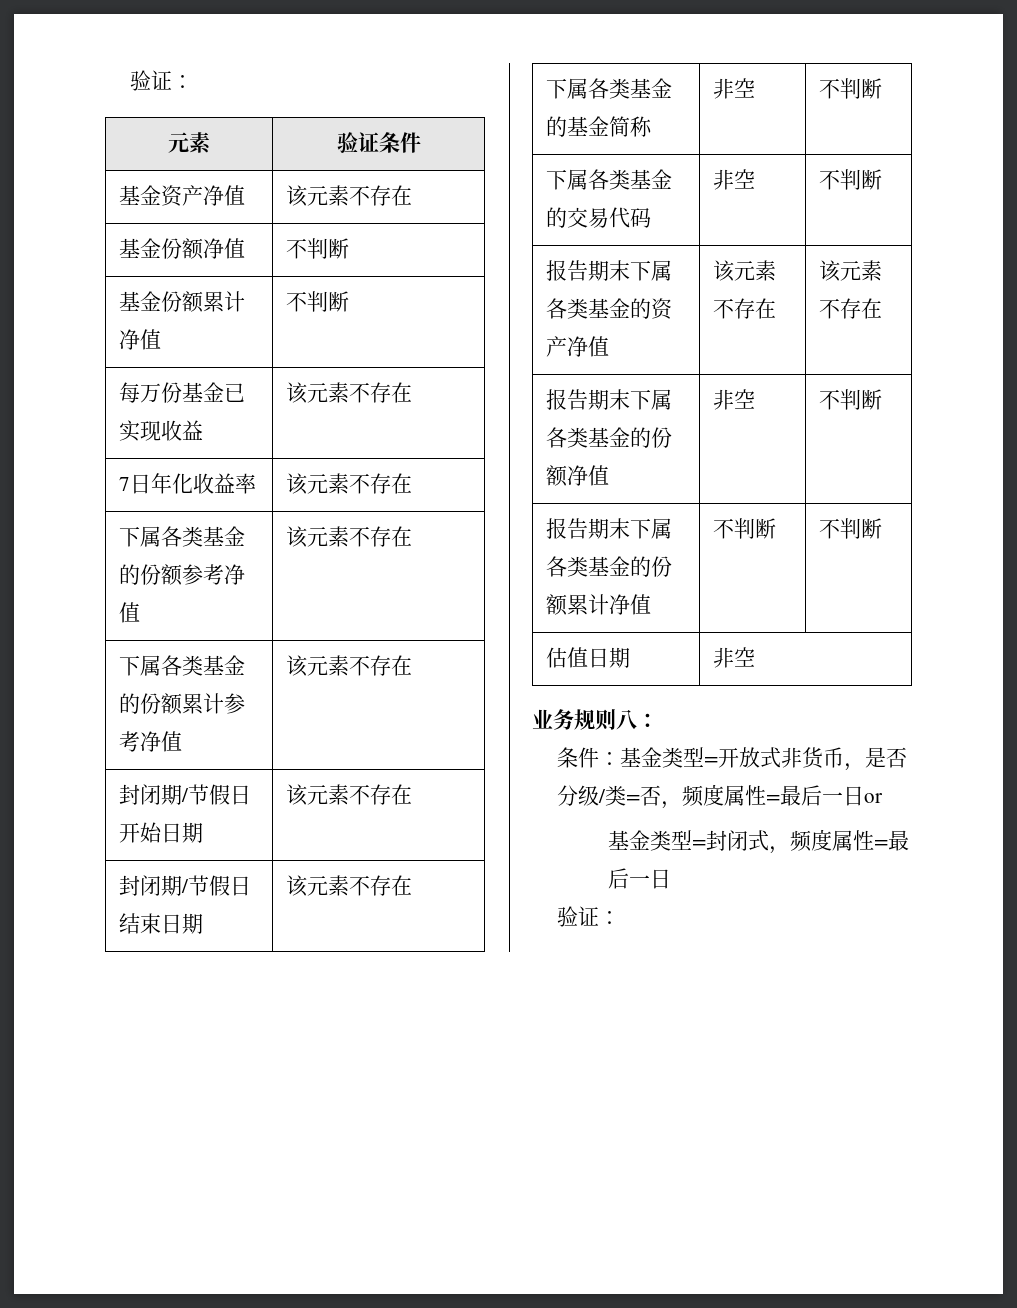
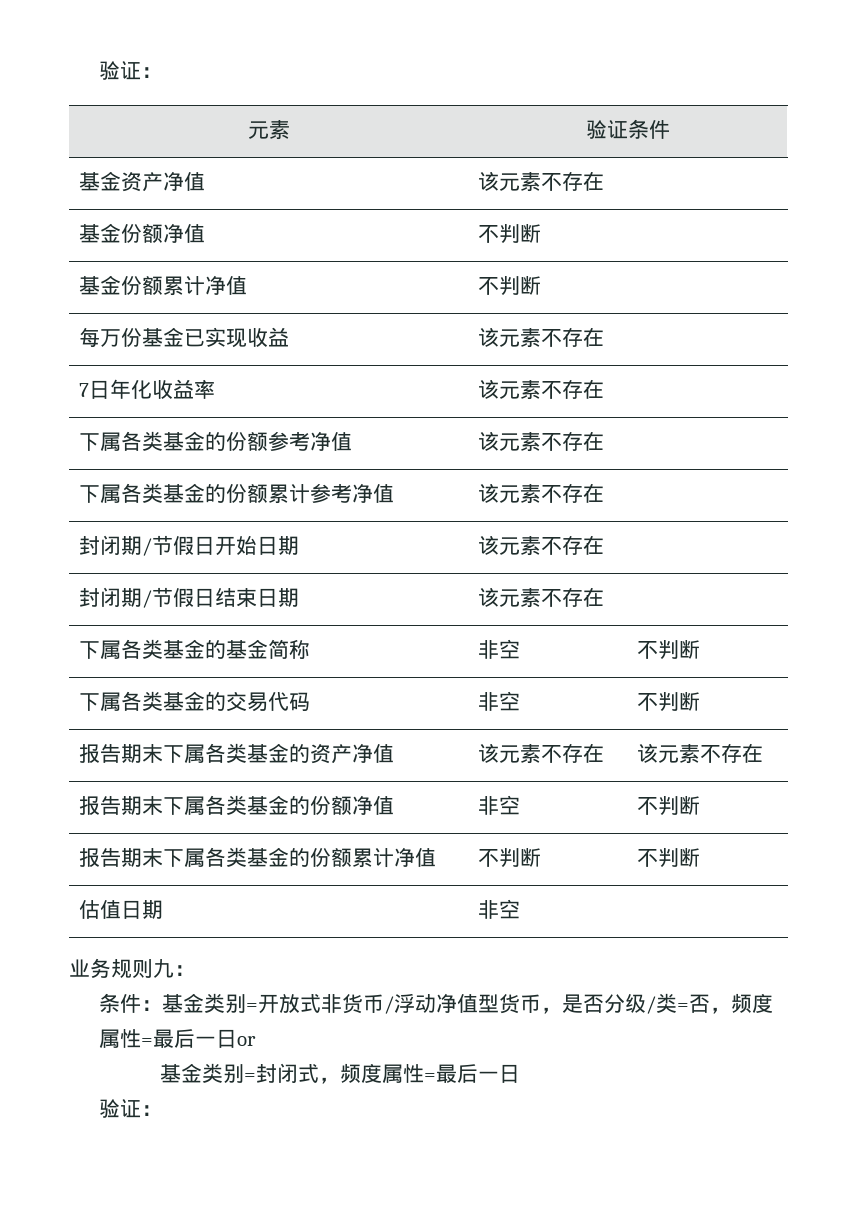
- 业务规则八：
+ 业务规则九：
- 条件：基金类型=开放式非货币，是否分级/类=否，频度属性=最后一日or
+ 条件：基金类别=开放式非货币/浮动净值型货币，是否分级/类=否，频度属性=最后一日or
- 基金类型=封闭式，频度属性=最后一日
+ 基金类别=封闭式，频度属性=最后一日

